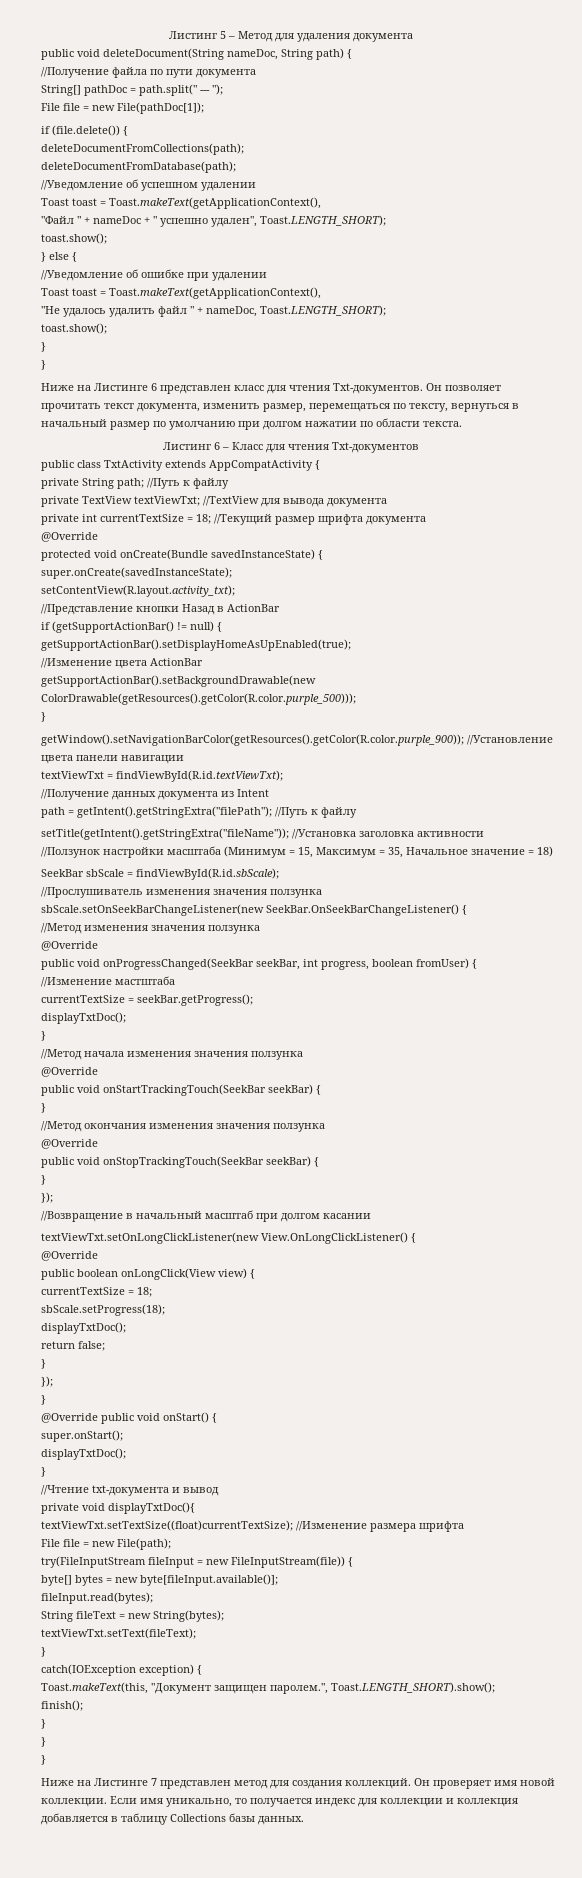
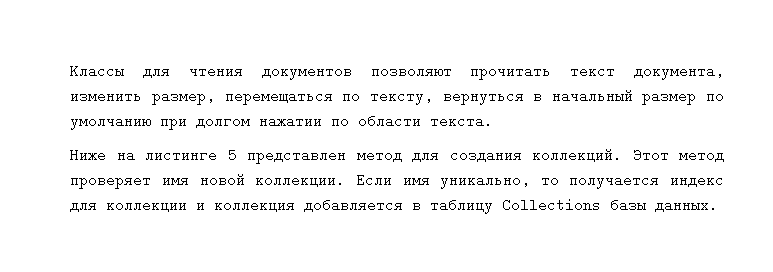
- Листинг 5 – Метод для удаления документа
- public void deleteDocument(String nameDoc, String path) {
- //Получение файла по пути документа
- String[] pathDoc = path.split(" --- ");
- File file = new File(pathDoc[1]);
- if (file.delete()) {
- deleteDocumentFromCollections(path);
- deleteDocumentFromDatabase(path);
- //Уведомление об успешном удалении
- Toast toast = Toast.makeText(getApplicationContext(),
- "Файл " + nameDoc + " успешно удален", Toast.LENGTH_SHORT);
- toast.show();
- } else {
- //Уведомление об ошибке при удалении
- Toast toast = Toast.makeText(getApplicationContext(),
- "Не удалось удалить файл " + nameDoc, Toast.LENGTH_SHORT);
- toast.show();
- }
- }
- Ниже на Листинге 6 представлен класс для чтения Txt-документов. Он позволяет прочитать текст документа, изменить размер, перемещаться по тексту, вернуться в начальный размер по умолчанию при долгом нажатии по области текста.
+ Классы для чтения документов позволяют прочитать текст документа, изменить размер, перемещаться по тексту, вернуться в начальный размер по умолчанию при долгом нажатии по области текста.
- Листинг 6 – Класс для чтения Txt-документов
- public class TxtActivity extends AppCompatActivity {
- private String path; //Путь к файлу
- private TextView textViewTxt; //TextView для вывода документа
- private int currentTextSize = 18; //Текущий размер шрифта документа
- @Override
- protected void onCreate(Bundle savedInstanceState) {
- super.onCreate(savedInstanceState);
- setContentView(R.layout.activity_txt);
- //Представление кнопки Назад в ActionBar
- if (getSupportActionBar() != null) {
- getSupportActionBar().setDisplayHomeAsUpEnabled(true);
- //Изменение цвета ActionBar
- getSupportActionBar().setBackgroundDrawable(new ColorDrawable(getResources().getColor(R.color.purple_500)));
- }
- getWindow().setNavigationBarColor(getResources().getColor(R.color.purple_900)); //Установление цвета панели навигации
- textViewTxt = findViewById(R.id.textViewTxt);
- //Получение данных документа из Intent
- path = getIntent().getStringExtra("filePath"); //Путь к файлу
- setTitle(getIntent().getStringExtra("fileName")); //Установка заголовка активности
- //Ползунок настройки масштаба (Минимум = 15, Максимум = 35, Начальное значение = 18)
- SeekBar sbScale = findViewById(R.id.sbScale);
- //Прослушиватель изменения значения ползунка
- sbScale.setOnSeekBarChangeListener(new SeekBar.OnSeekBarChangeListener() {
- //Метод изменения значения ползунка
- @Override
- public void onProgressChanged(SeekBar seekBar, int progress, boolean fromUser) {
- //Изменение мастштаба
- currentTextSize = seekBar.getProgress();
- displayTxtDoc();
- }
- //Метод начала изменения значения ползунка
- @Override
- public void onStartTrackingTouch(SeekBar seekBar) {
- }
- //Метод окончания изменения значения ползунка
- @Override
- public void onStopTrackingTouch(SeekBar seekBar) {
- }
- });
- //Возвращение в начальный масштаб при долгом касании
- textViewTxt.setOnLongClickListener(new View.OnLongClickListener() {
- @Override
- public boolean onLongClick(View view) {
- currentTextSize = 18;
- sbScale.setProgress(18);
- displayTxtDoc();
- return false;
- }
- });
- }
- @Override public void onStart() {
- super.onStart();
- displayTxtDoc();
- }
- //Чтение txt-документа и вывод
- private void displayTxtDoc(){
- textViewTxt.setTextSize((float)currentTextSize); //Изменение размера шрифта
- File file = new File(path);
- try(FileInputStream fileInput = new FileInputStream(file)) {
- byte[] bytes = new byte[fileInput.available()];
- fileInput.read(bytes);
- String fileText = new String(bytes);
- textViewTxt.setText(fileText);
- }
- catch(IOException exception) {
- Toast.makeText(this, "Документ защищен паролем.", Toast.LENGTH_SHORT).show();
- finish();
- }
- }
- }
- Ниже на Листинге 7 представлен метод для создания коллекций.
+ Ниже на листинге 5 представлен метод для создания коллекций.
- Он проверяет имя новой коллекции.
+ Этот метод проверяет имя новой коллекции.

